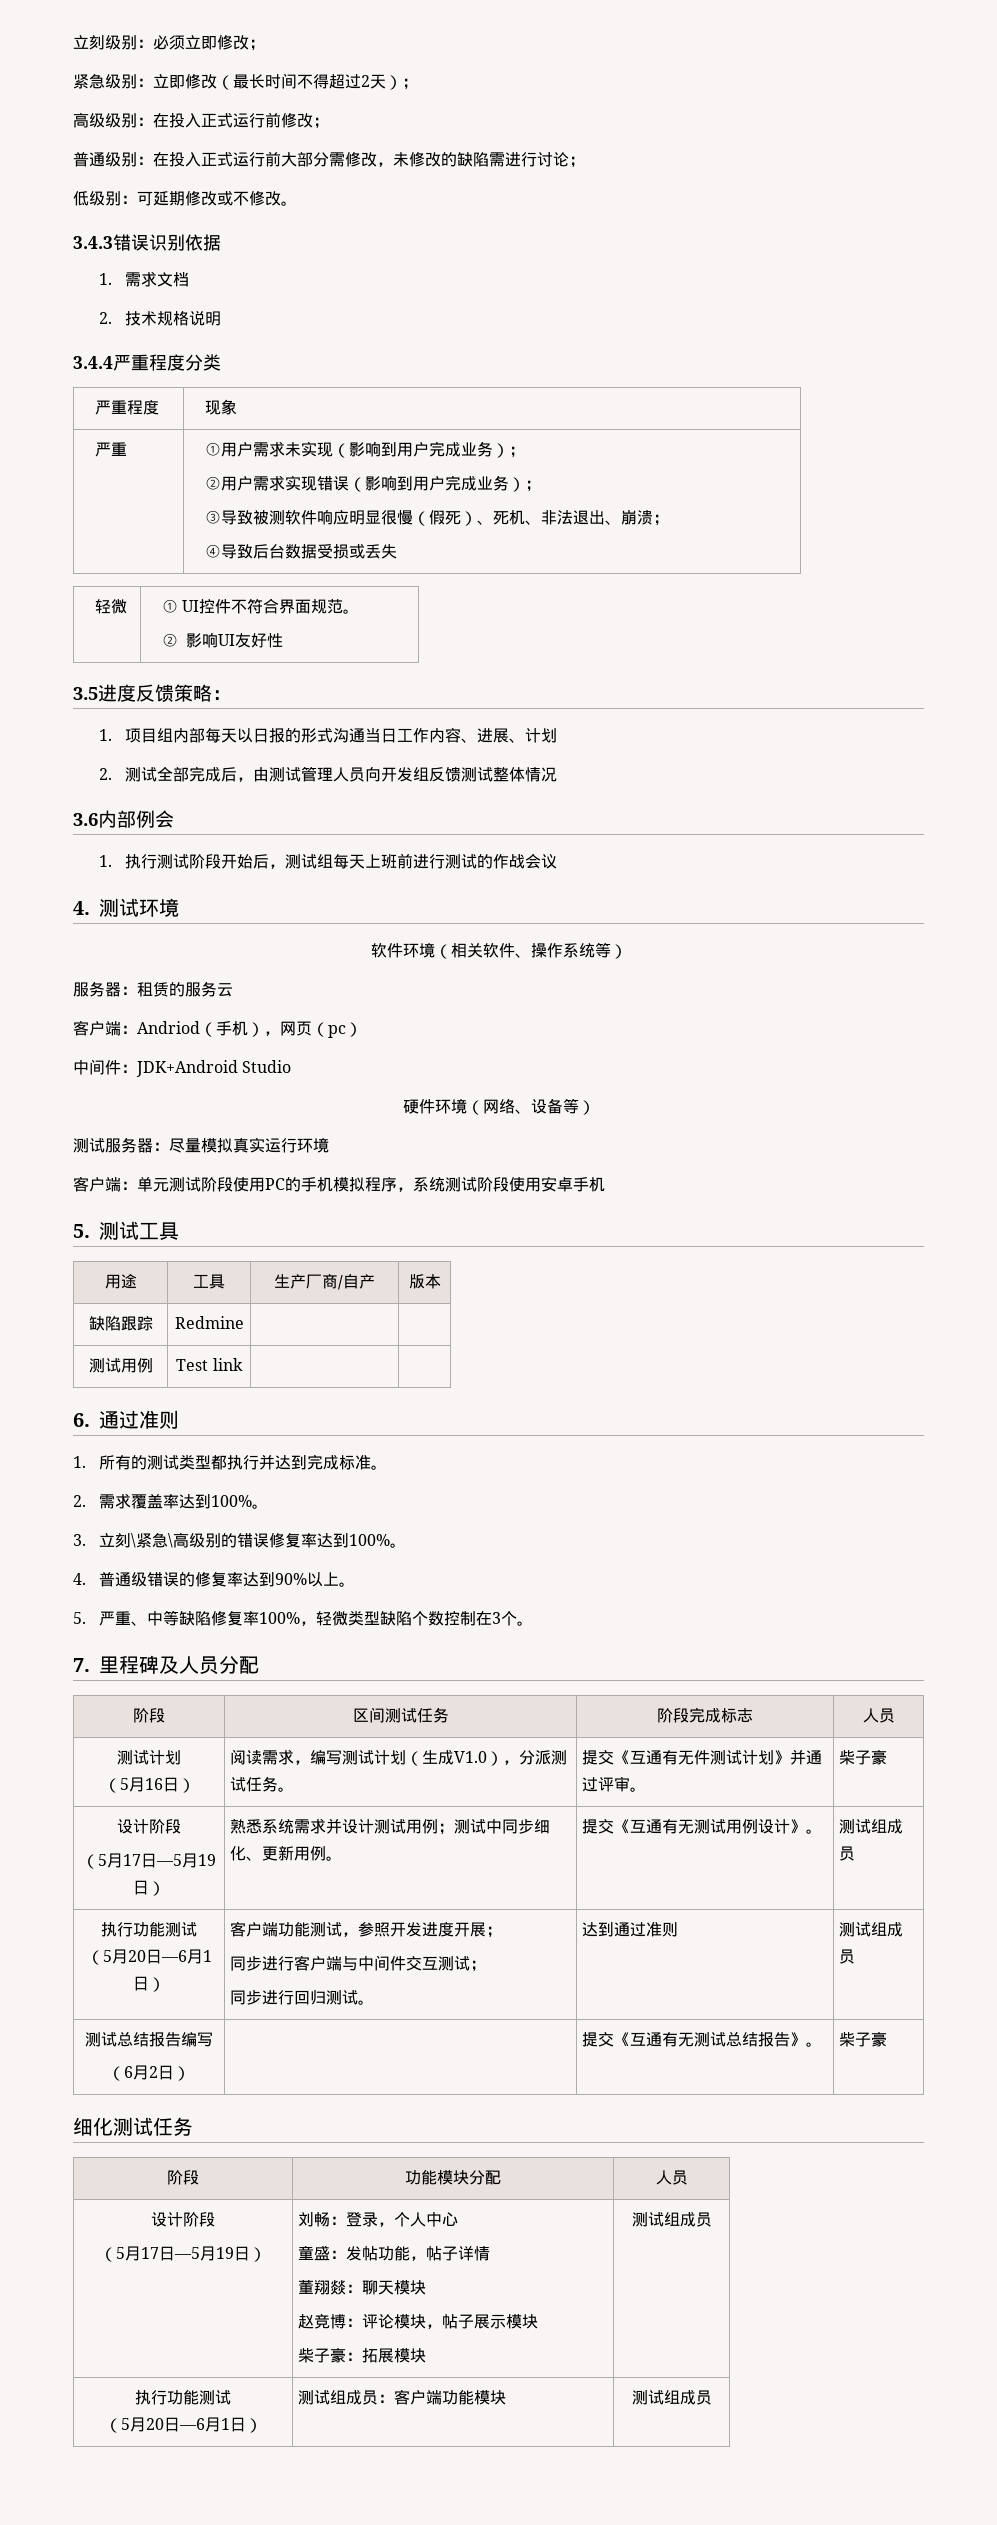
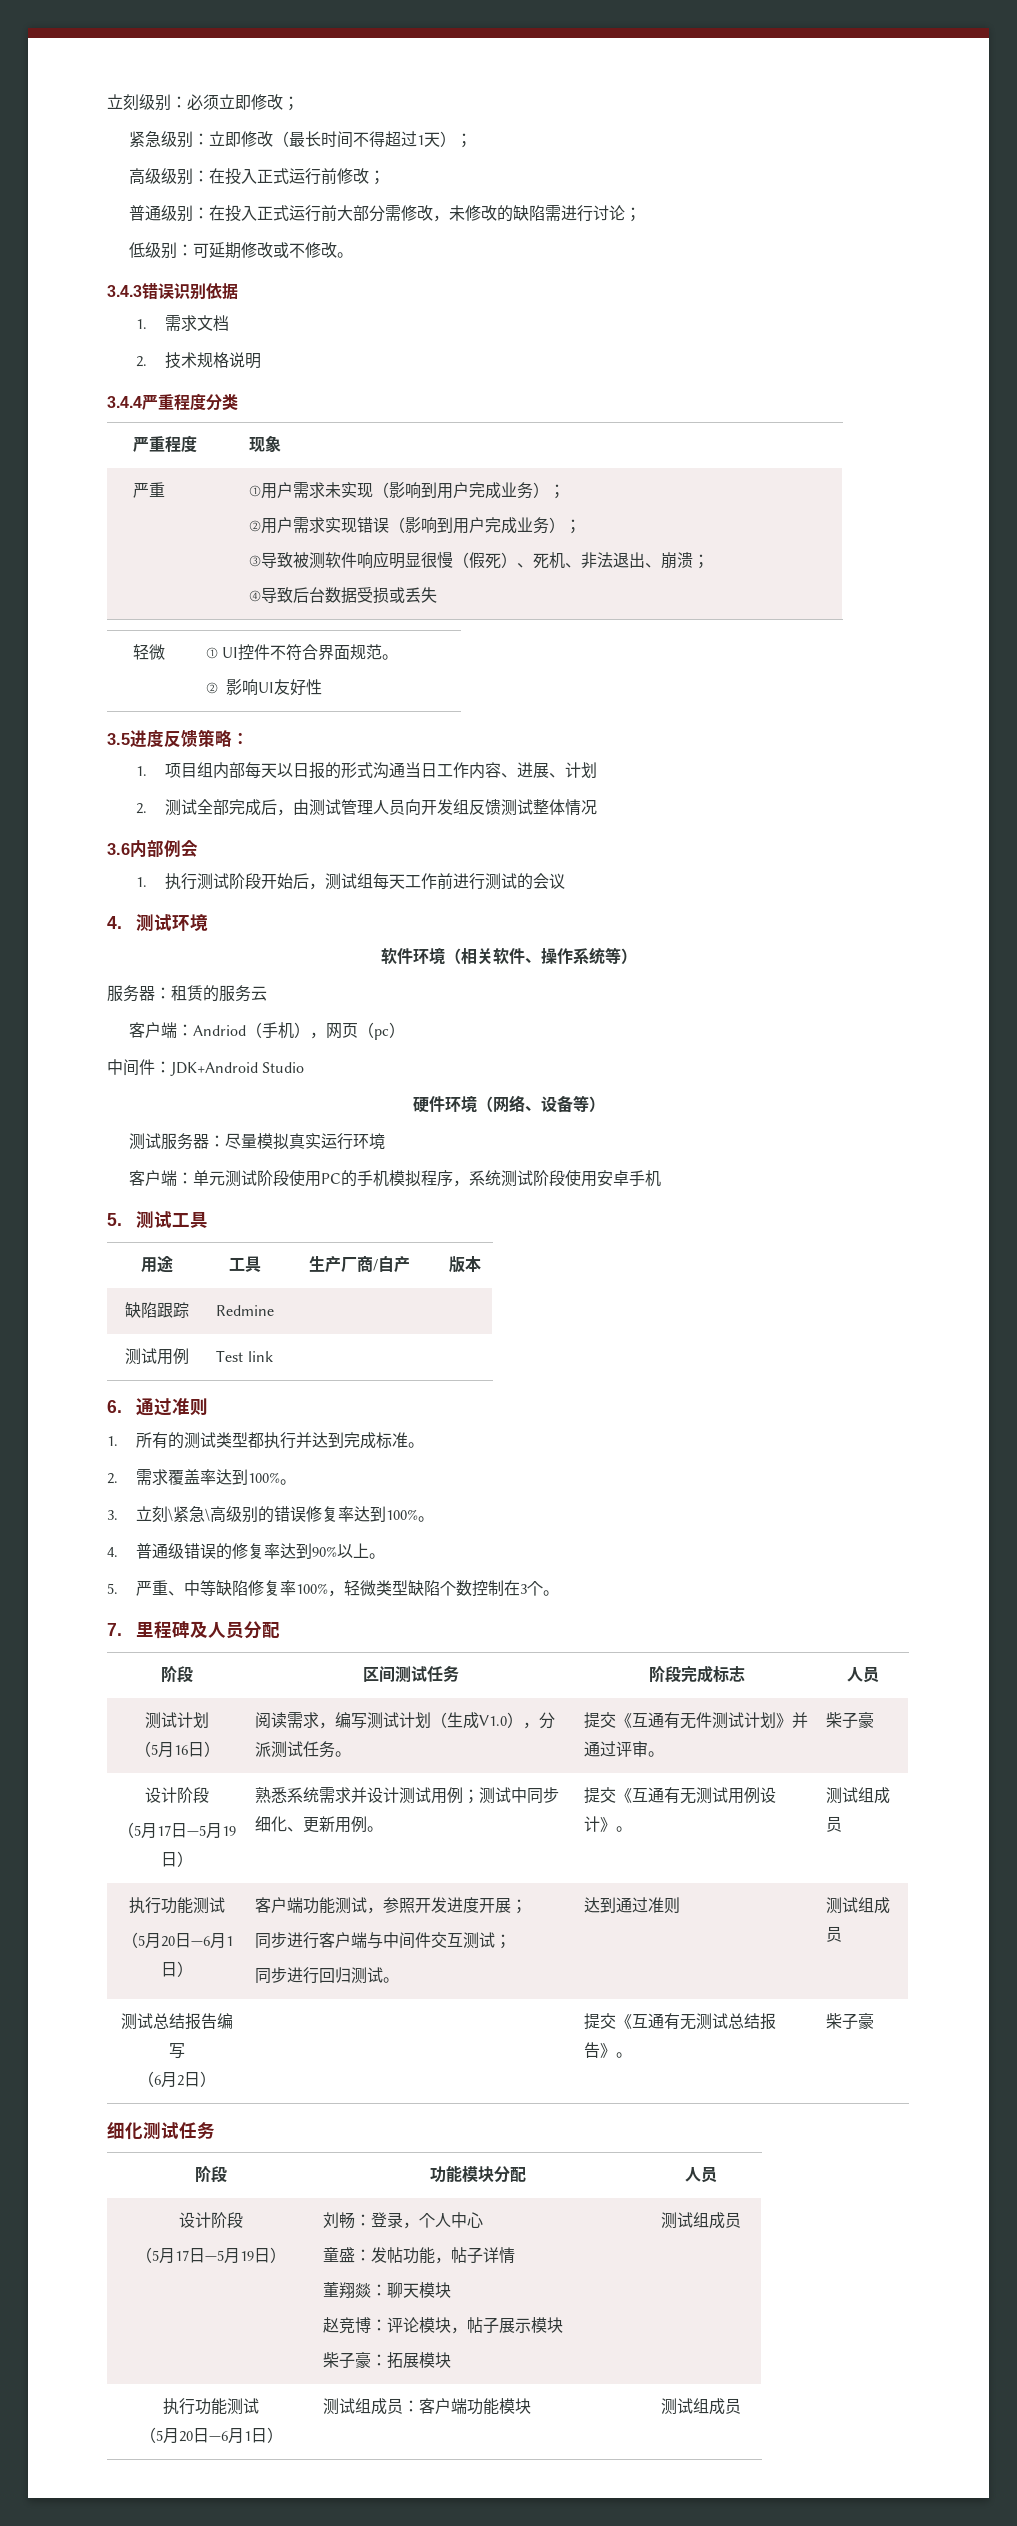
- 紧急级别：立即修改（最长时间不得超过2天）；
+ 紧急级别：立即修改（最长时间不得超过1天）；
- 1.执行测试阶段开始后，测试组每天上班前进行测试的作战会议
+ 1.执行测试阶段开始后，测试组每天工作前进行测试的会议

